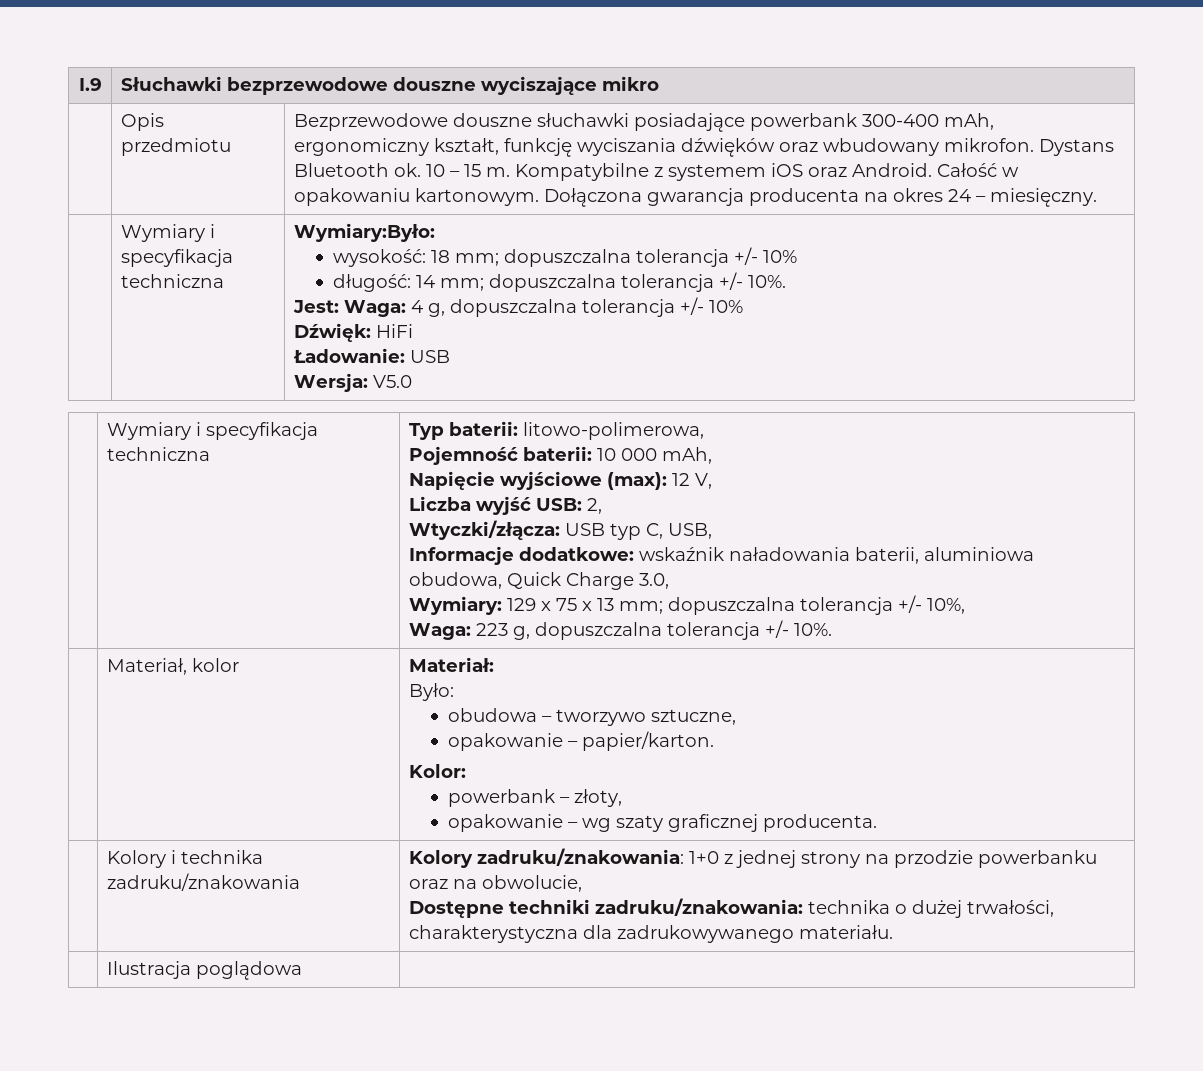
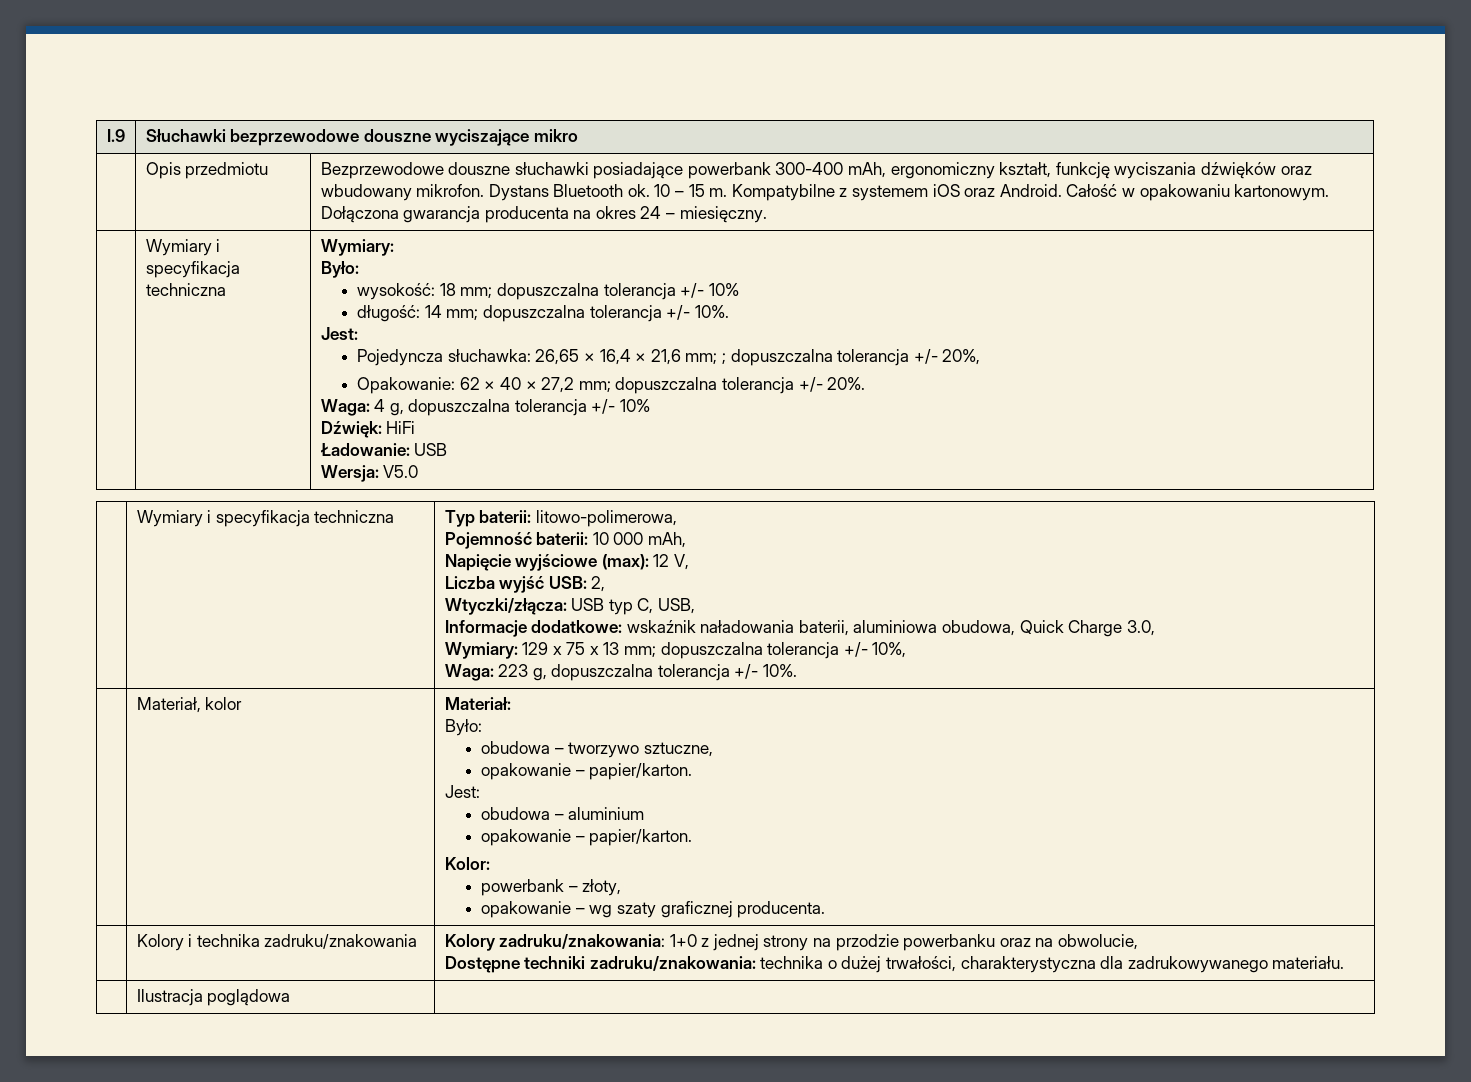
- Wymiary i specyfikacja techniczna | Wymiary:Było:
+ Wymiary i specyfikacja techniczna | Wymiary:
+ Było:
  długość: 14 mm; dopuszczalna tolerancja +/- 10%.
- Jest: Waga: 4 g, dopuszczalna tolerancja +/- 10%
+ Jest:
+ Pojedyncza słuchawka: 26,65 × 16,4 × 21,6 mm; ; dopuszczalna tolerancja +/- 20%,
+ Opakowanie: 62 × 40 × 27,2 mm; dopuszczalna tolerancja +/- 20%.
+ Waga: 4 g, dopuszczalna tolerancja +/- 10%
  | Materiał, kolor | Materiał:
  Było:
  obudowa – tworzywo sztuczne,
+ opakowanie – papier/karton.
+ Jest:
+ obudowa – aluminium

